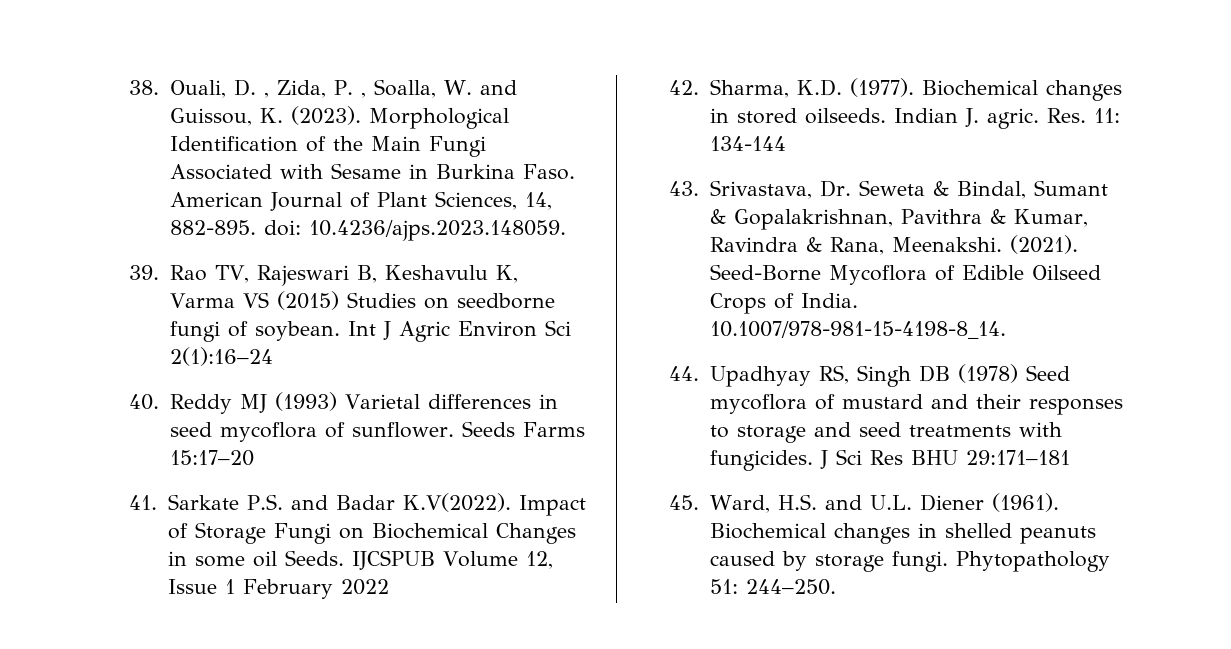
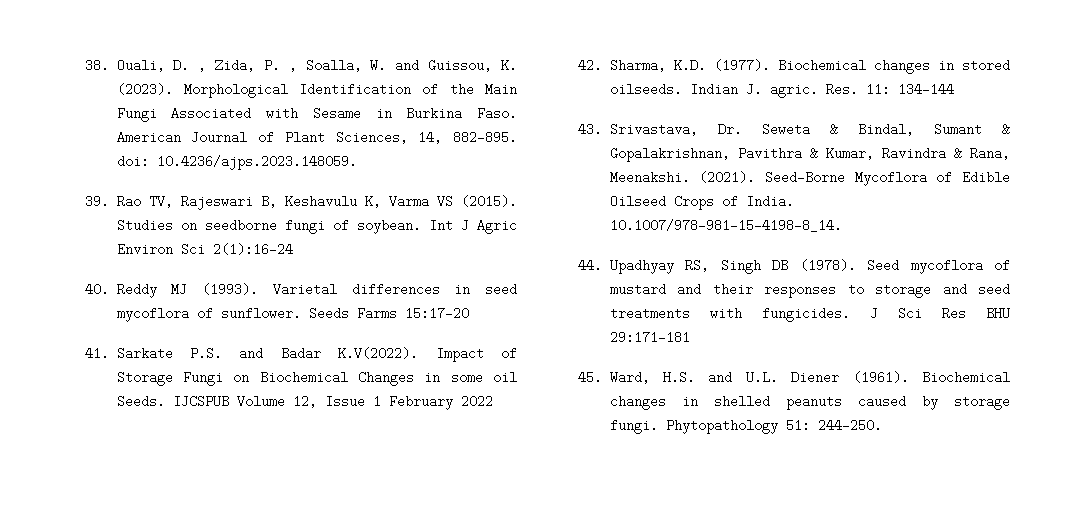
- 39. Rao TV, Rajeswari B, Keshavulu K, Varma VS (2015) Studies on seedborne fungi of soybean.
+ 39. Rao TV, Rajeswari B, Keshavulu K, Varma VS (2015). Studies on seedborne fungi of soybean.
- 40. Reddy MJ (1993) Varietal differences in seed mycoflora of sunflower.
+ 40. Reddy MJ (1993). Varietal differences in seed mycoflora of sunflower.
- 44. Upadhyay RS, Singh DB (1978) Seed mycoflora of mustard and their responses to storage and seed treatments with fungicides.
+ 44. Upadhyay RS, Singh DB (1978). Seed mycoflora of mustard and their responses to storage and seed treatments with fungicides.

